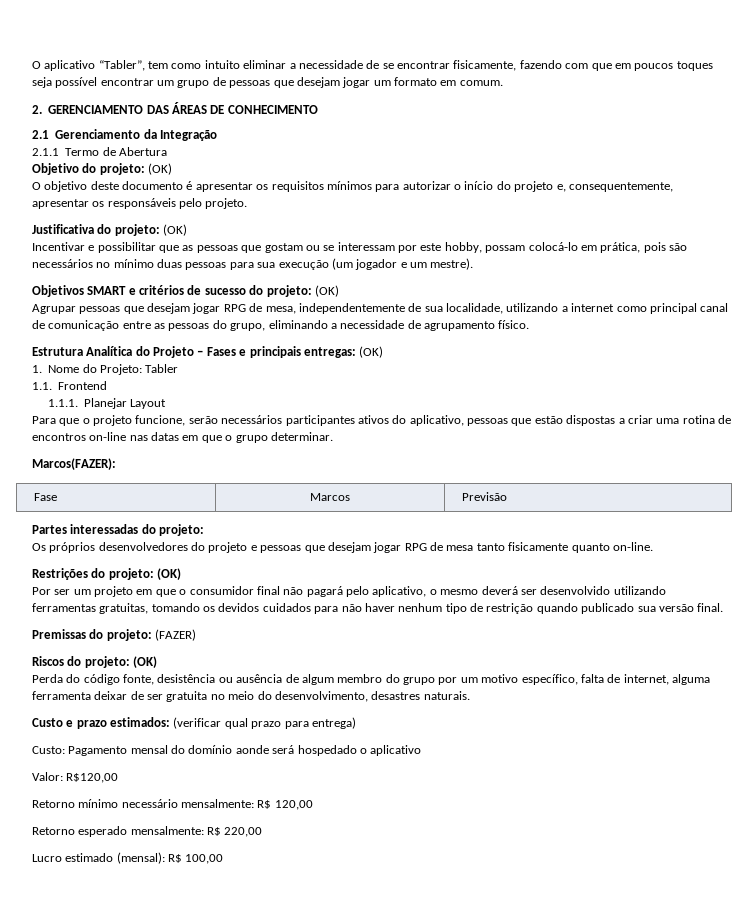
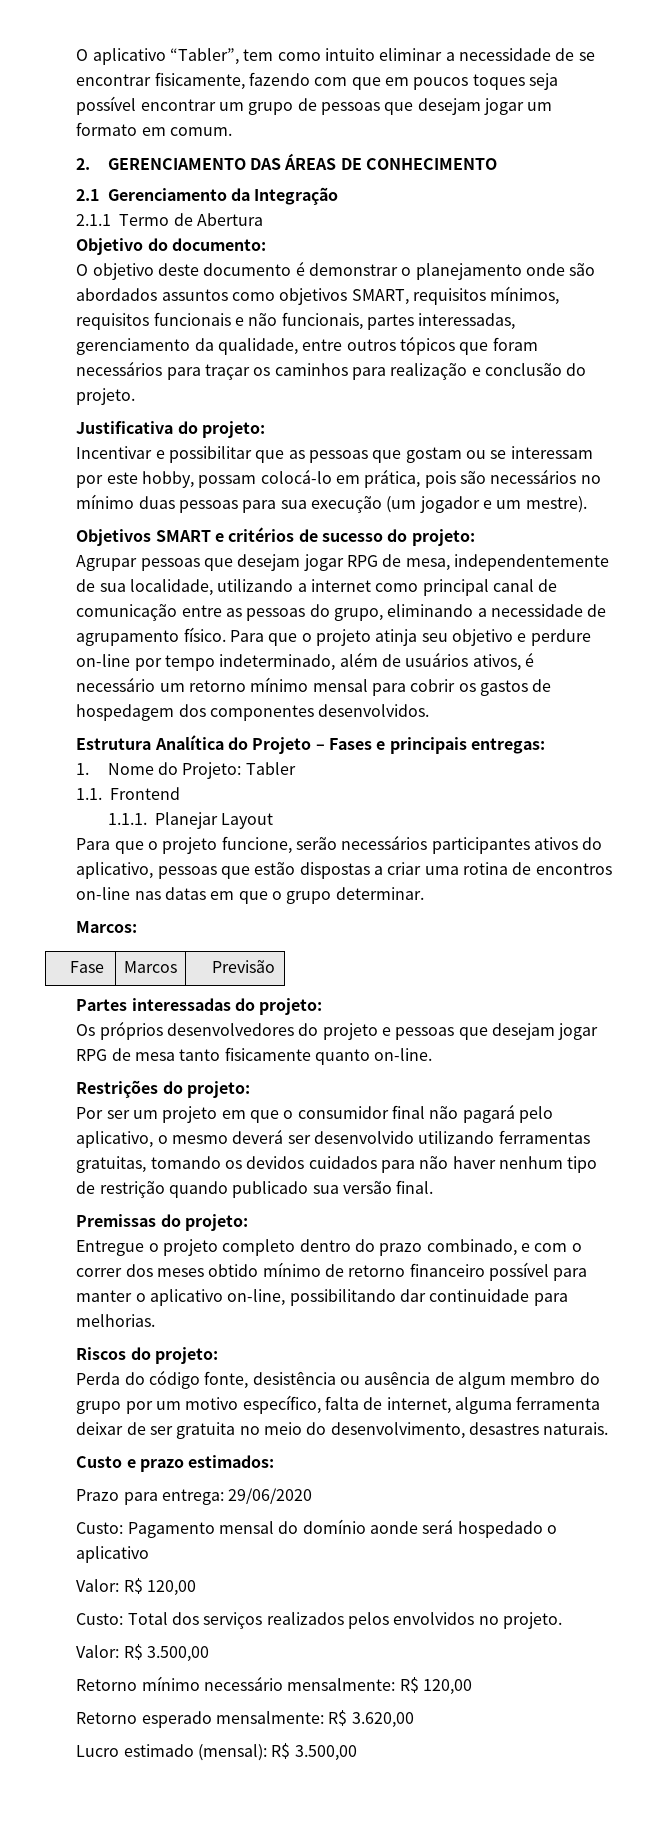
- Objetivo do projeto: (OK)
+ Objetivo do documento:
- O objetivo deste documento é apresentar os requisitos mínimos para autorizar o início do projeto e, consequentemente, apresentar os responsáveis pelo projeto.
+ O objetivo deste documento é demonstrar o planejamento onde são abordados assuntos como objetivos SMART, requisitos mínimos, requisitos funcionais e não funcionais, partes interessadas, gerenciamento da qualidade, entre outros tópicos que foram necessários para traçar os caminhos para realização e conclusão do projeto.
- Justificativa do projeto: (OK)
+ Justificativa do projeto:
- Objetivos SMART e critérios de sucesso do projeto: (OK)
+ Objetivos SMART e critérios de sucesso do projeto:
+ Para que o projeto atinja seu objetivo e perdure on-line por tempo indeterminado, além de usuários ativos, é necessário um retorno mínimo mensal para cobrir os gastos de hospedagem dos componentes desenvolvidos.
- Estrutura Analítica do Projeto – Fases e principais entregas: (OK)
+ Estrutura Analítica do Projeto – Fases e principais entregas:
- Marcos(FAZER):
+ Marcos:
- Restrições do projeto: (OK)
+ Restrições do projeto:
- Premissas do projeto: (FAZER)
+ Premissas do projeto:
+ Entregue o projeto completo dentro do prazo combinado, e com o correr dos meses obtido mínimo de retorno financeiro possível para manter o aplicativo on-line, possibilitando dar continuidade para melhorias.
- Riscos do projeto: (OK)
+ Riscos do projeto:
- Custo e prazo estimados: (verificar qual prazo para entrega)
+ Custo e prazo estimados:
+ Prazo para entrega: 29/06/2020
- Valor: R$120,00
+ Valor: R$ 120,00
+ Custo: Total dos serviços realizados pelos envolvidos no projeto.
+ Valor: R$ 3.500,00
- Retorno esperado mensalmente: R$ 220,00
+ Retorno esperado mensalmente: R$ 3.620,00
- Lucro estimado (mensal): R$ 100,00
+ Lucro estimado (mensal): R$ 3.500,00

